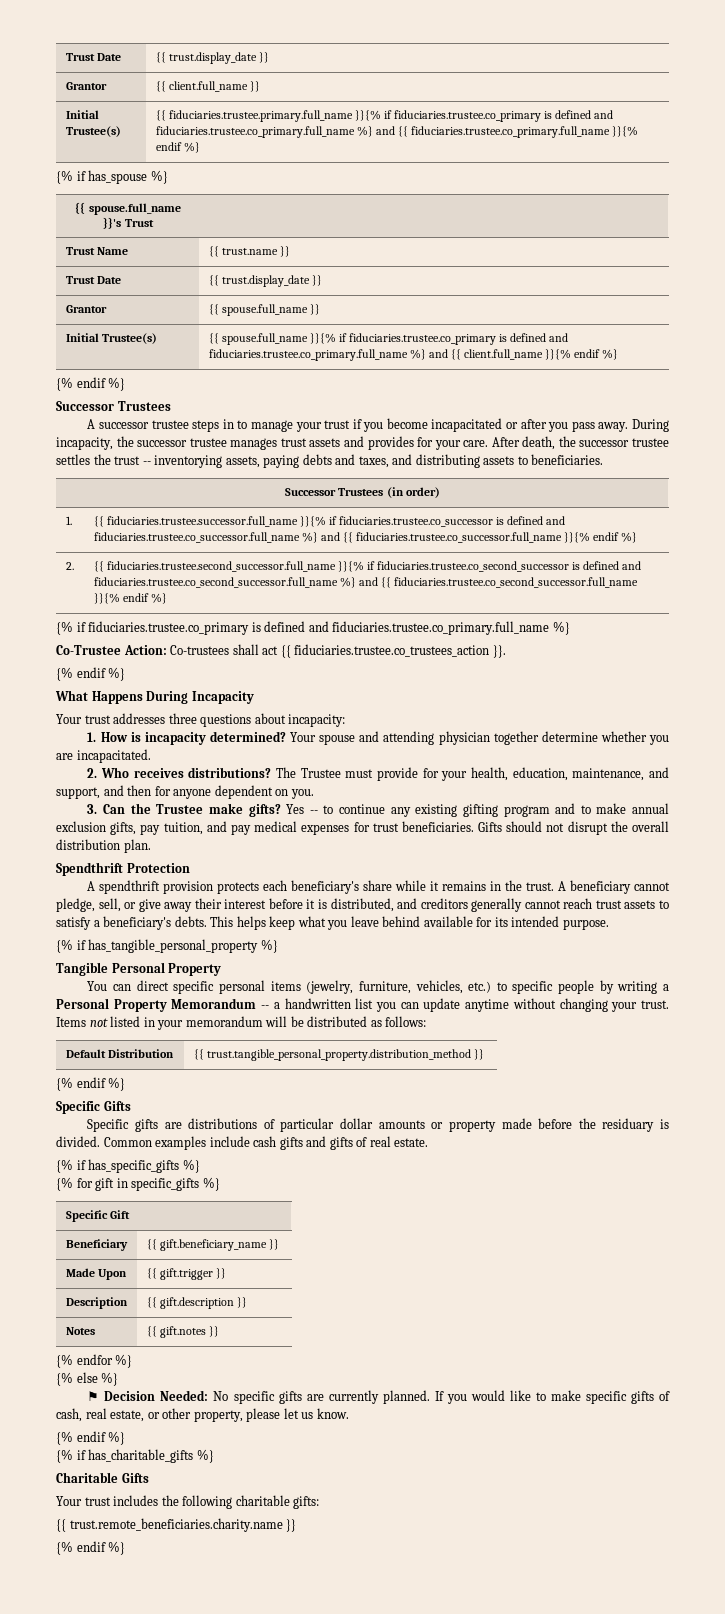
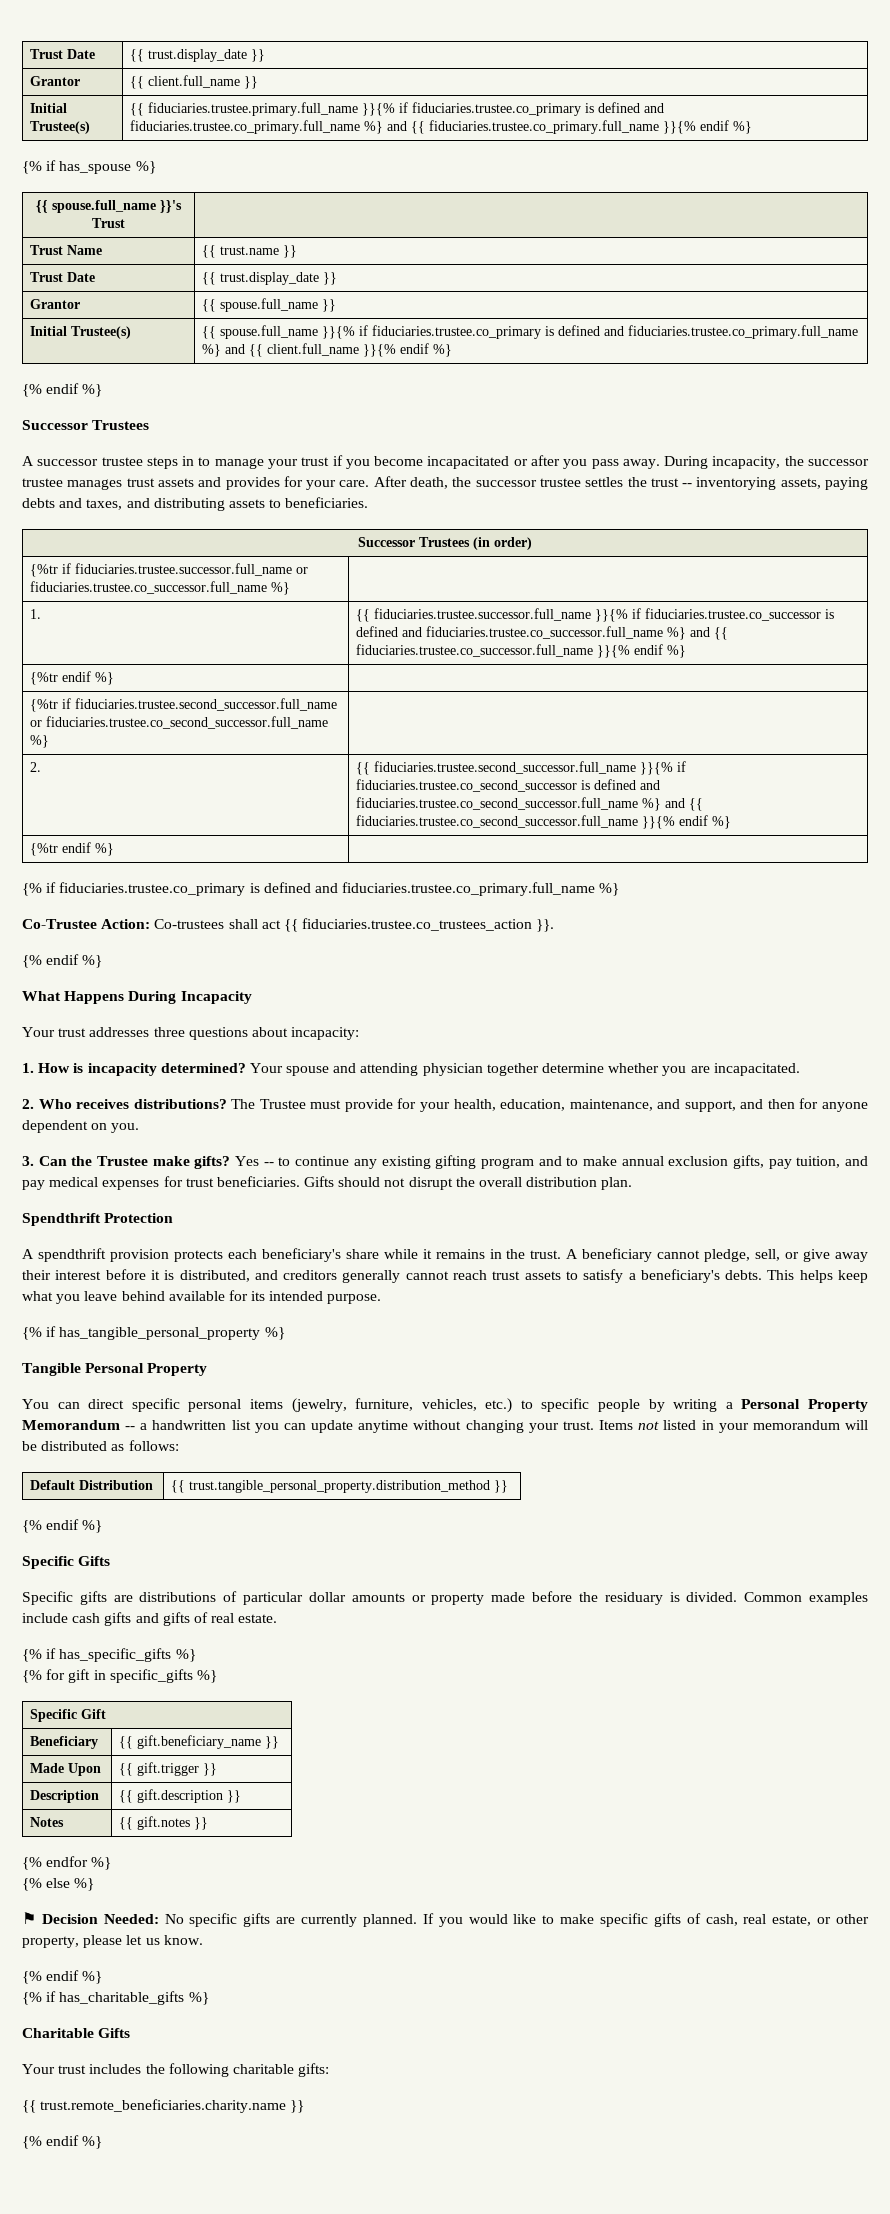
+ {%tr if fiduciaries.trustee.successor.full_name or fiduciaries.trustee.co_successor.full_name %} |
  1. | {{ fiduciaries.trustee.successor.full_name }}{% if fiduciaries.trustee.co_successor is defined and fiduciaries.trustee.co_successor.full_name %} and {{ fiduciaries.trustee.co_successor.full_name }}{% endif %}
+ {%tr endif %} |
+ {%tr if fiduciaries.trustee.second_successor.full_name or fiduciaries.trustee.co_second_successor.full_name %} |
  2. | {{ fiduciaries.trustee.second_successor.full_name }}{% if fiduciaries.trustee.co_second_successor is defined and fiduciaries.trustee.co_second_successor.full_name %} and {{ fiduciaries.trustee.co_second_successor.full_name }}{% endif %}
+ {%tr endif %} |

